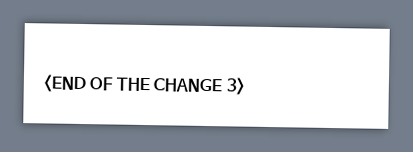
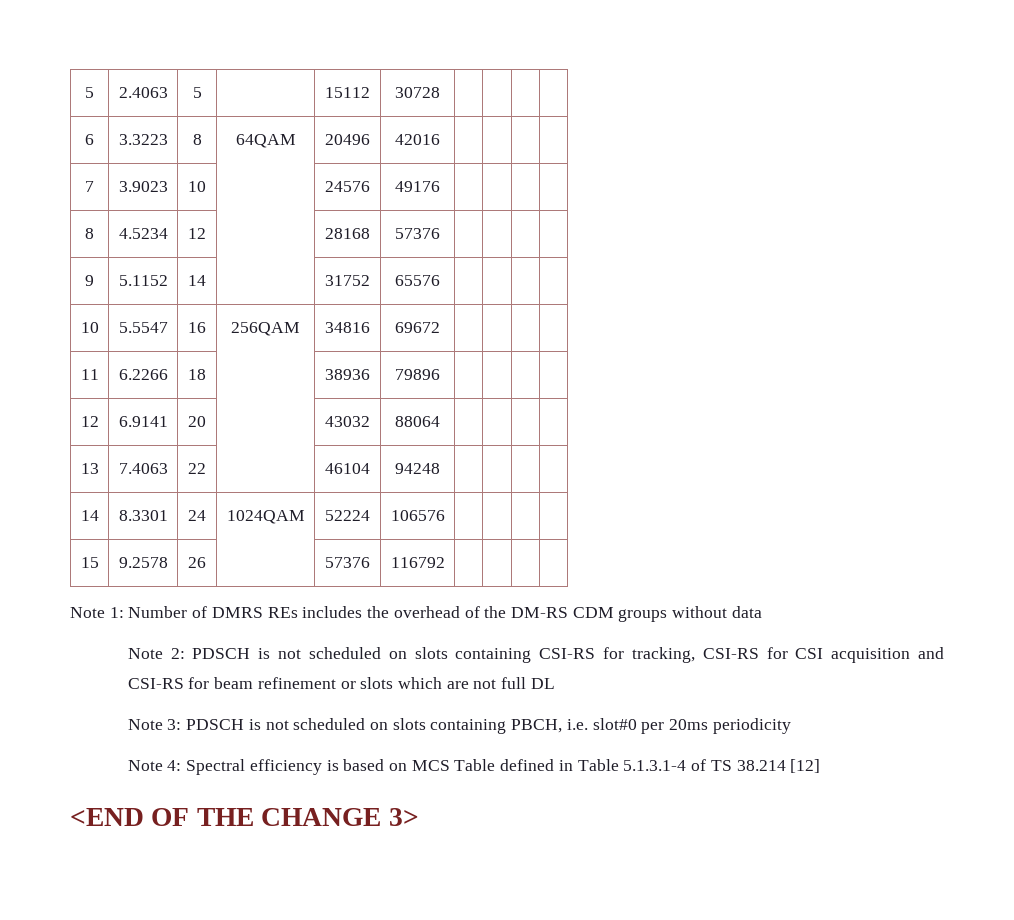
+ 5 | 2.4063 | 5 | | 15112 | 30728 | | | |
+ 6 | 3.3223 | 8 | 64QAM | 20496 | 42016 | | | |
+ 7 | 3.9023 | 10 | | 24576 | 49176 | | | |
+ 8 | 4.5234 | 12 | | 28168 | 57376 | | | |
+ 9 | 5.1152 | 14 | | 31752 | 65576 | | | |
+ 10 | 5.5547 | 16 | 256QAM | 34816 | 69672 | | | |
+ 11 | 6.2266 | 18 | | 38936 | 79896 | | | |
+ 12 | 6.9141 | 20 | | 43032 | 88064 | | | |
+ 13 | 7.4063 | 22 | | 46104 | 94248 | | | |
+ 14 | 8.3301 | 24 | 1024QAM | 52224 | 106576 | | | |
+ 15 | 9.2578 | 26 | | 57376 | 116792 | | | |
+ Note 1: Number of DMRS REs includes the overhead of the DM-RS CDM groups without data
+ Note 2: PDSCH is not scheduled on slots containing CSI-RS for tracking, CSI-RS for CSI acquisition and CSI-RS for beam refinement or slots which are not full DL
+ Note 3: PDSCH is not scheduled on slots containing PBCH, i.e. slot#0 per 20ms periodicity
+ Note 4: Spectral efficiency is based on MCS Table defined in Table 5.1.3.1-4 of TS 38.214 [12]

